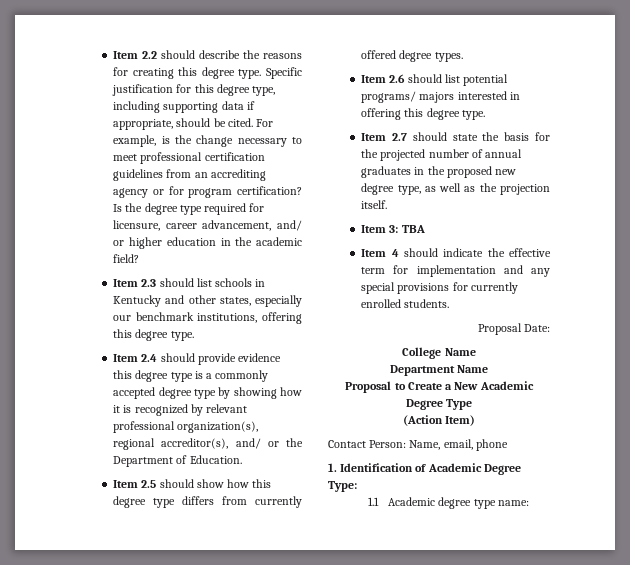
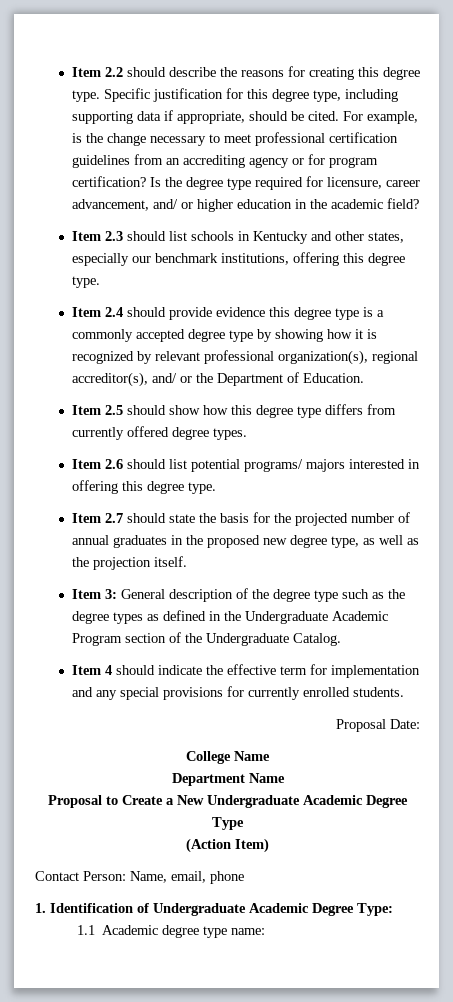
- Item 3: TBA
+ Item 3: General description of the degree type such as the degree types as defined in the Undergraduate Academic Program section of the Undergraduate Catalog.
- Proposal to Create a New Academic Degree Type
+ Proposal to Create a New Undergraduate Academic Degree Type
- 1. Identification of Academic Degree Type:
+ 1. Identification of Undergraduate Academic Degree Type:

